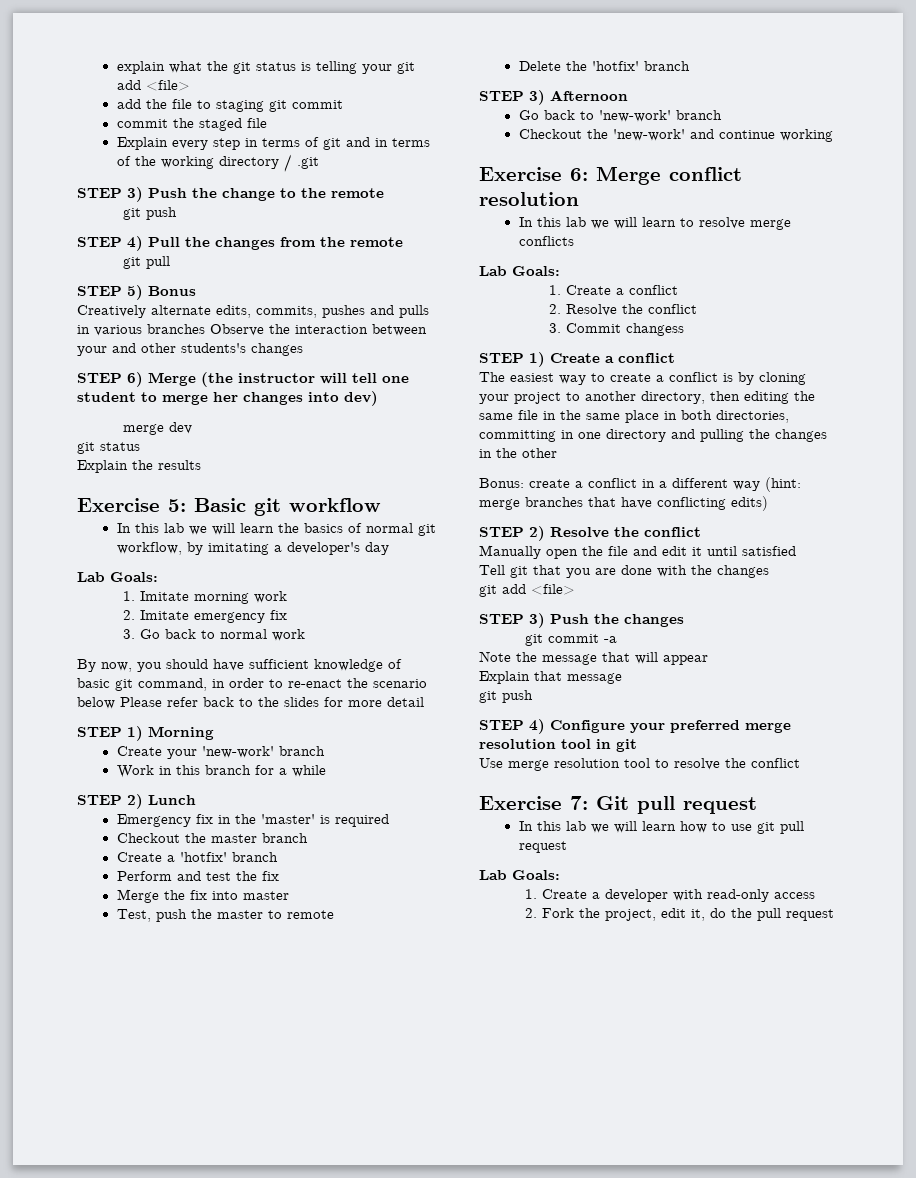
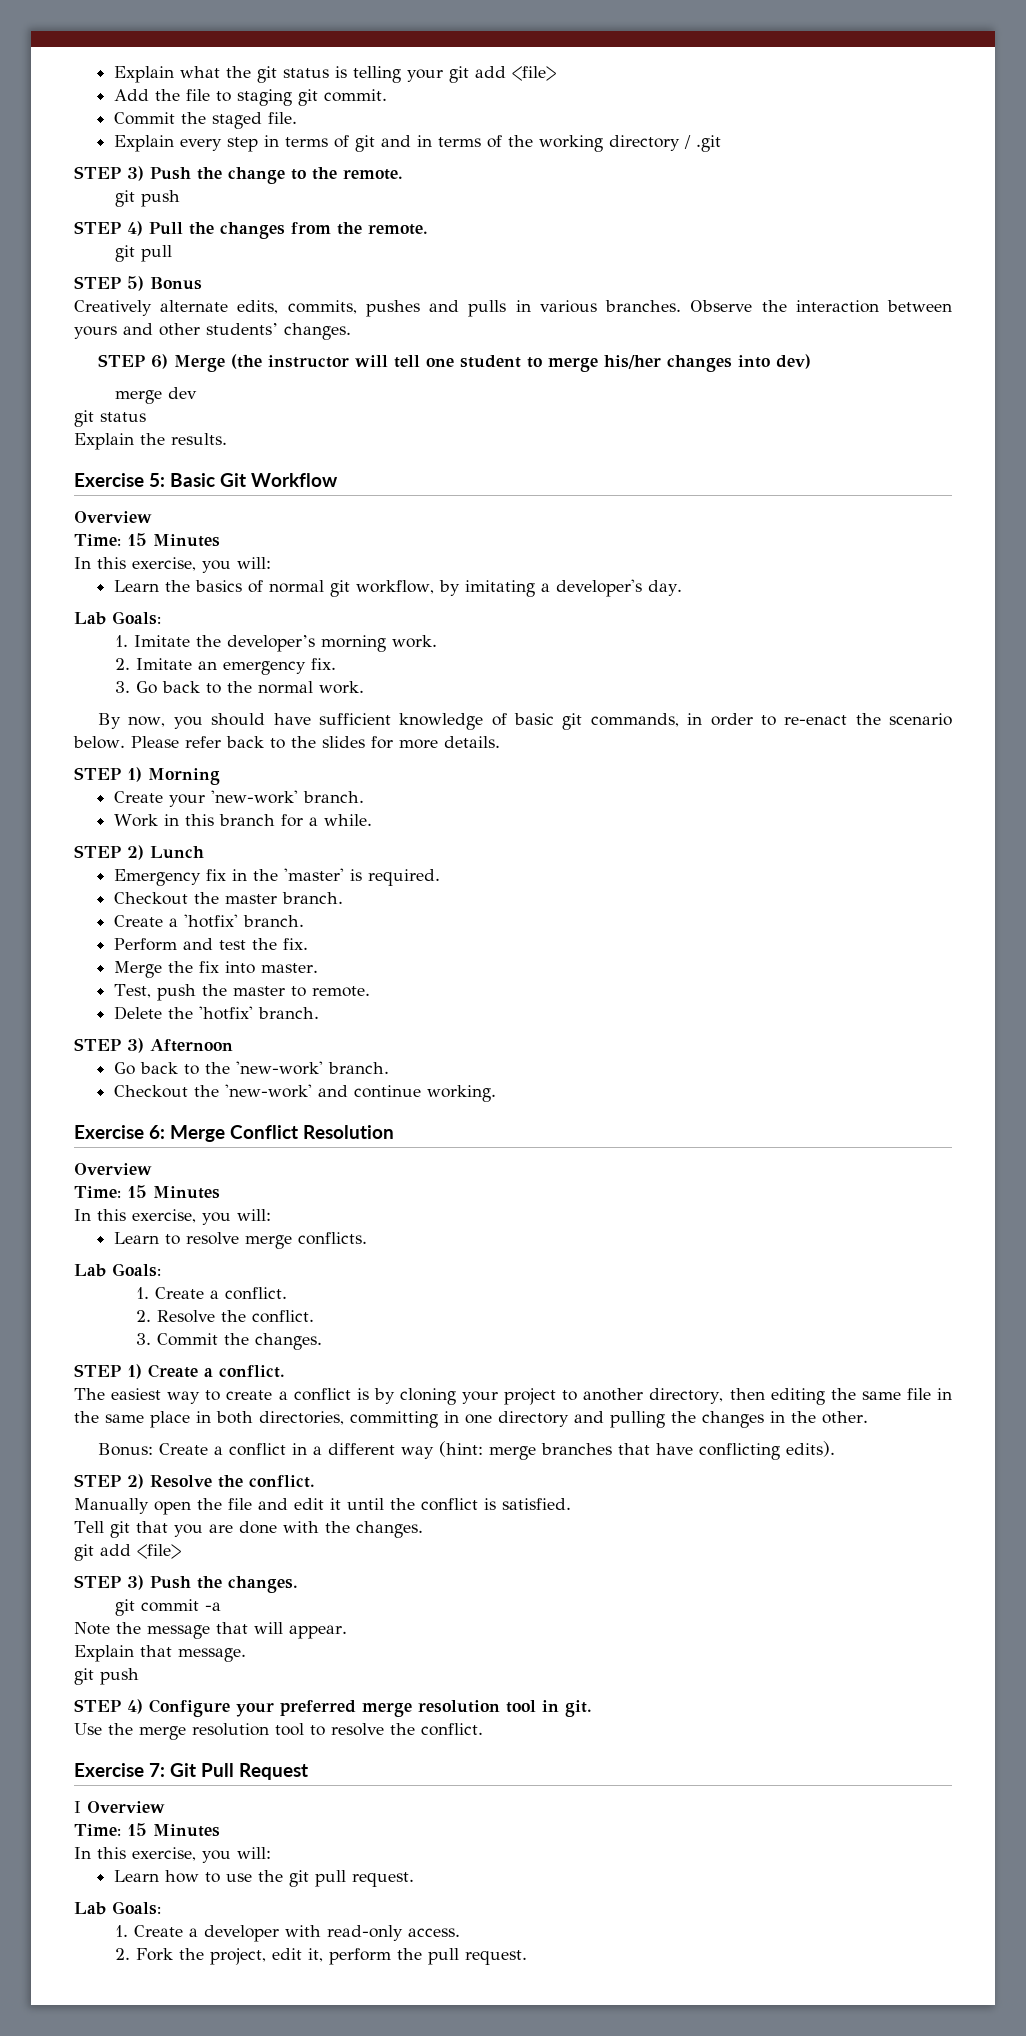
- explain what the git status is telling your git add <file>
+ Explain what the git status is telling your git add <file>
- add the file to staging git commit
- commit the staged file
+ Add the file to staging git commit.
+ Commit the staged file.
- STEP 3) Push the change to the remote
+ STEP 3) Push the change to the remote.
- STEP 4) Pull the changes from the remote
+ STEP 4) Pull the changes from the remote.
- Creatively alternate edits, commits, pushes and pulls in various branches Observe the interaction between your and other students's changes
+ Creatively alternate edits, commits, pushes and pulls in various branches. Observe the interaction between yours and other students’ changes.
- STEP 6) Merge (the instructor will tell one student to merge her changes into dev)
+ STEP 6) Merge (the instructor will tell one student to merge his/her changes into dev)
- Explain the results
+ Explain the results.
- Exercise 5: Basic git workflow
- In this lab we will learn the basics of normal git workflow, by imitating a developer's day
+ Exercise 5: Basic Git Workflow
+ Overview
+ Time: 15 Minutes
+ In this exercise, you will:
+ Learn the basics of normal git workflow, by imitating a developer's day.
- 1. Imitate morning work
+ 1. Imitate the developer’s morning work.
- 2. Imitate emergency fix
+ 2. Imitate an emergency fix.
- 3. Go back to normal work
+ 3. Go back to the normal work.
- By now, you should have sufficient knowledge of basic git command, in order to re-enact the scenario below Please refer back to the slides for more detail
+ By now, you should have sufficient knowledge of basic git commands, in order to re-enact the scenario below. Please refer back to the slides for more details.
- Create your 'new-work' branch
+ Create your 'new-work' branch.
- Work in this branch for a while
+ Work in this branch for a while.
- Emergency fix in the 'master' is required
+ Emergency fix in the 'master' is required.
- Checkout the master branch
+ Checkout the master branch.
- Create a 'hotfix' branch
+ Create a 'hotfix' branch.
- Perform and test the fix
+ Perform and test the fix.
- Merge the fix into master
+ Merge the fix into master.
- Test, push the master to remote
+ Test, push the master to remote.
- Delete the 'hotfix' branch
+ Delete the 'hotfix' branch.
- Go back to 'new-work' branch
+ Go back to the 'new-work' branch.
- Checkout the 'new-work' and continue working
+ Checkout the 'new-work' and continue working.
- Exercise 6: Merge conflict resolution
- In this lab we will learn to resolve merge conflicts
+ Exercise 6: Merge Conflict Resolution
+ Overview
+ Time: 15 Minutes
+ In this exercise, you will:
+ Learn to resolve merge conflicts.
  Lab Goals:
- 1. Create a conflict
+ 1. Create a conflict.
- 2. Resolve the conflict
+ 2. Resolve the conflict.
- 3. Commit changess
+ 3. Commit the changes.
- STEP 1) Create a conflict
+ STEP 1) Create a conflict.
- The easiest way to create a conflict is by cloning your project to another directory, then editing the same file in the same place in both directories, committing in one directory and pulling the changes in the other
+ The easiest way to create a conflict is by cloning your project to another directory, then editing the same file in the same place in both directories, committing in one directory and pulling the changes in the other.
- Bonus: create a conflict in a different way (hint: merge branches that have conflicting edits)
+ Bonus: Create a conflict in a different way (hint: merge branches that have conflicting edits).
- STEP 2) Resolve the conflict
+ STEP 2) Resolve the conflict.
- Manually open the file and edit it until satisfied
+ Manually open the file and edit it until the conflict is satisfied.
- Tell git that you are done with the changes
+ Tell git that you are done with the changes.
- STEP 3) Push the changes
+ STEP 3) Push the changes.
- Note the message that will appear
+ Note the message that will appear.
- Explain that message
+ Explain that message.
- STEP 4) Configure your preferred merge resolution tool in git
+ STEP 4) Configure your preferred merge resolution tool in git.
- Use merge resolution tool to resolve the conflict
+ Use the merge resolution tool to resolve the conflict.
- Exercise 7: Git pull request
- In this lab we will learn how to use git pull request
+ Exercise 7: Git Pull Request
+ I Overview
+ Time: 15 Minutes
+ In this exercise, you will:
+ Learn how to use the git pull request.
- 1. Create a developer with read-only access
+ 1. Create a developer with read-only access.
- 2. Fork the project, edit it, do the pull request
+ 2. Fork the project, edit it, perform the pull request.

